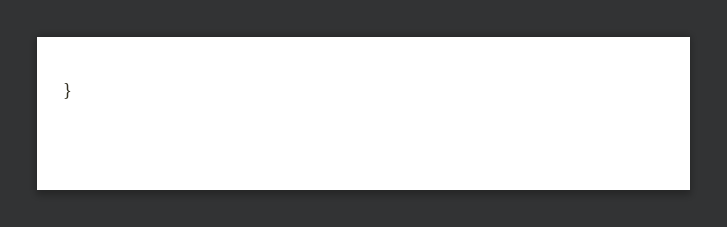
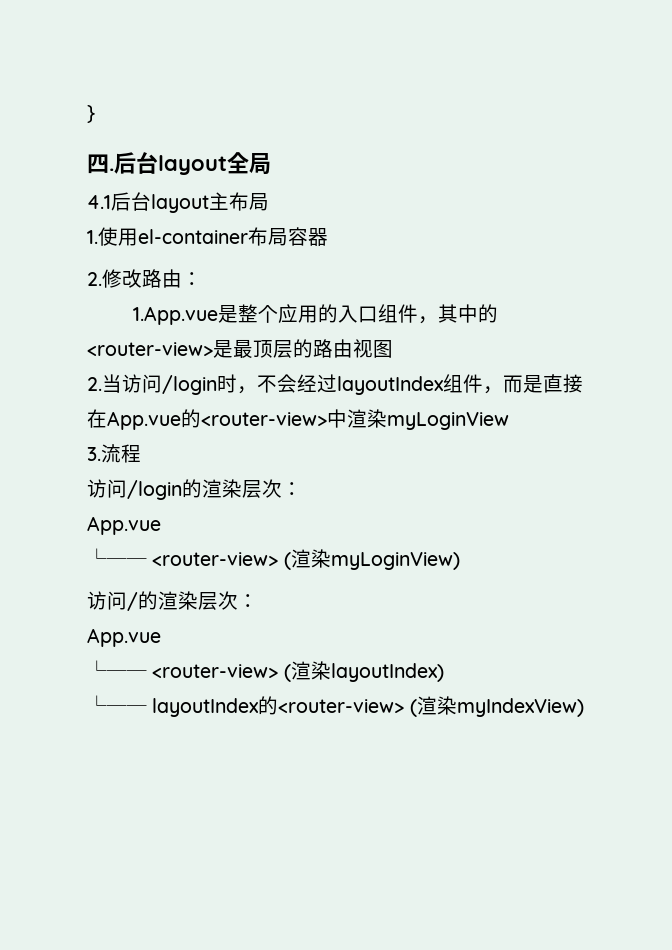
+ 四.后台layout全局
+ 4.1后台layout主布局
+ 1.使用el-container布局容器
+ 2.修改路由：
+ 1.App.vue是整个应用的入口组件，其中的<router-view>是最顶层的路由视图
+ 2.当访问/login时，不会经过layoutIndex组件，而是直接在App.vue的<router-view>中渲染myLoginView
+ 3.流程
+ 访问/login的渲染层次：
+ App.vue
+ └── <router-view> (渲染myLoginView)
+ 访问/的渲染层次：
+ App.vue
+ └── <router-view> (渲染layoutIndex)
+ └── layoutIndex的<router-view> (渲染myIndexView)

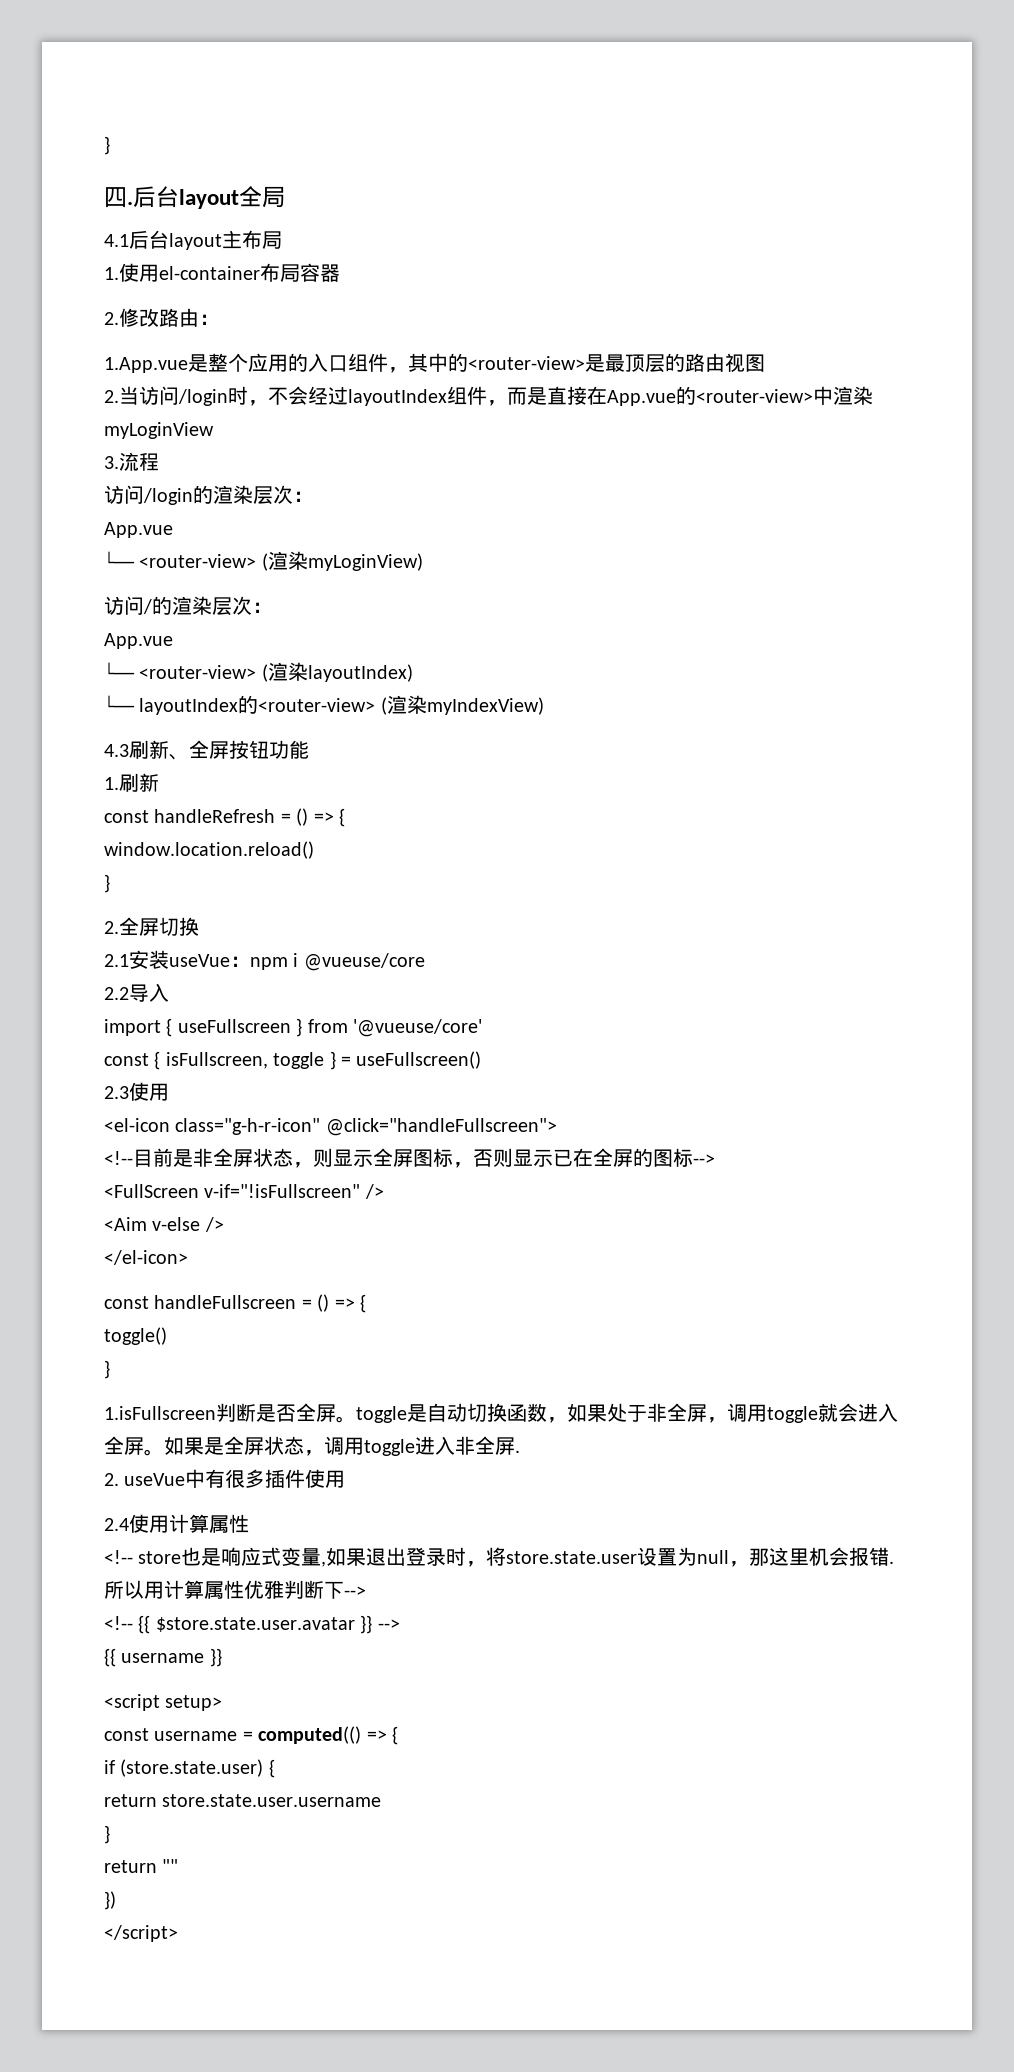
+ 4.3刷新、全屏按钮功能
+ 1.刷新
+ const handleRefresh = () => {
+ window.location.reload()
+ }
+ 2.全屏切换
+ 2.1安装useVue：npm i @vueuse/core
+ 2.2导入
+ import { useFullscreen } from '@vueuse/core'
+ const { isFullscreen, toggle } = useFullscreen()
+ 2.3使用
+ <el-icon class="g-h-r-icon" @click="handleFullscreen">
+ <!--目前是非全屏状态，则显示全屏图标，否则显示已在全屏的图标-->
+ <FullScreen v-if="!isFullscreen" />
+ <Aim v-else />
+ </el-icon>
+ const handleFullscreen = () => {
+ toggle()
+ }
+ 1.isFullscreen判断是否全屏。toggle是自动切换函数，如果处于非全屏，调用toggle就会进入全屏。如果是全屏状态，调用toggle进入非全屏.
+ 2. useVue中有很多插件使用
+ 2.4使用计算属性
+ <!-- store也是响应式变量,如果退出登录时，将store.state.user设置为null，那这里机会报错.所以用计算属性优雅判断下-->
+ <!-- {{ $store.state.user.avatar }} -->
+ {{ username }}
+ <script setup>
+ const username = computed(() => {
+ if (store.state.user) {
+ return store.state.user.username
+ }
+ return ""
+ })
+ </script>

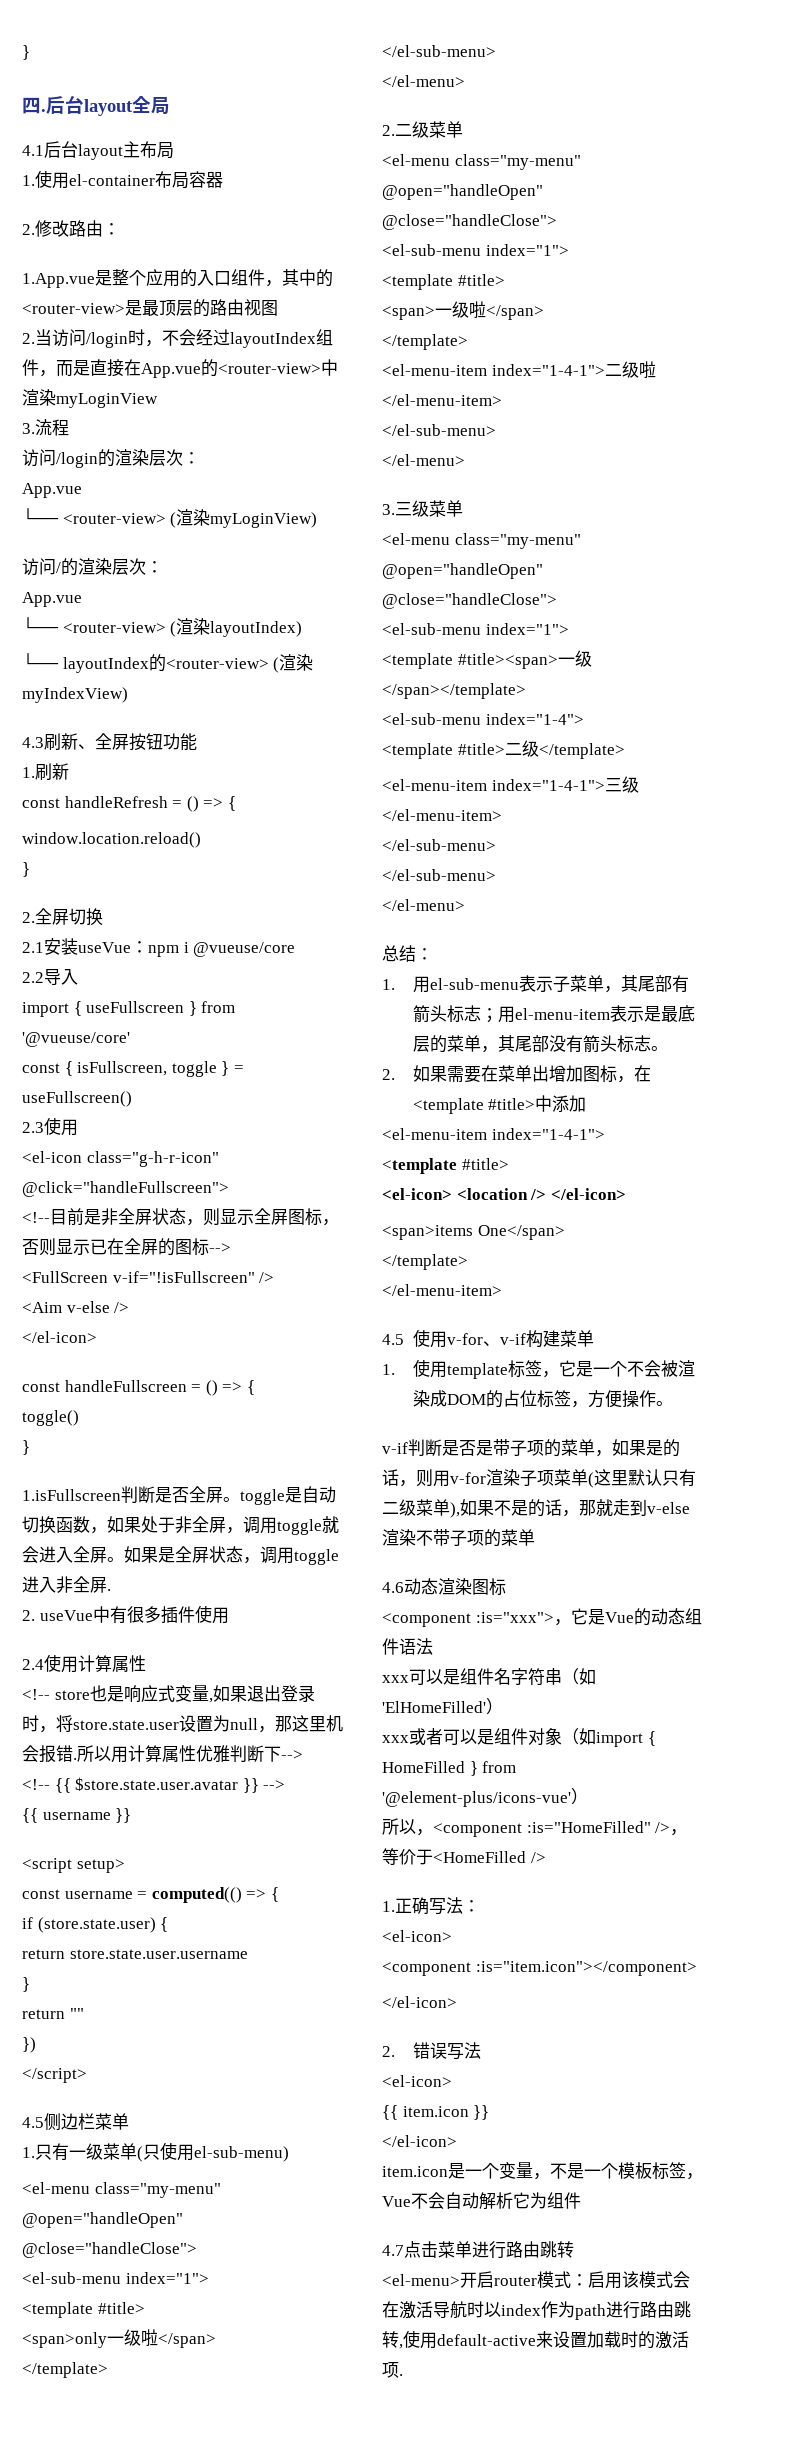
+ 4.5侧边栏菜单
+ 1.只有一级菜单(只使用el-sub-menu)
+ <el-menu class="my-menu" @open="handleOpen" @close="handleClose">
+ <el-sub-menu index="1">
+ <template #title>
+ <span>only一级啦</span>
+ </template>
+ </el-sub-menu>
+ </el-menu>
+ 2.二级菜单
+ <el-menu class="my-menu" @open="handleOpen" @close="handleClose">
+ <el-sub-menu index="1">
+ <template #title>
+ <span>一级啦</span>
+ </template>
+ <el-menu-item index="1-4-1">二级啦</el-menu-item>
+ </el-sub-menu>
+ </el-menu>
+ 3.三级菜单
+ <el-menu class="my-menu" @open="handleOpen" @close="handleClose">
+ <el-sub-menu index="1">
+ <template #title><span>一级</span></template>
+ <el-sub-menu index="1-4">
+ <template #title>二级</template>
+ <el-menu-item index="1-4-1">三级</el-menu-item>
+ </el-sub-menu>
+ </el-sub-menu>
+ </el-menu>
+ 总结：
+ 1.用el-sub-menu表示子菜单，其尾部有箭头标志；用el-menu-item表示是最底层的菜单，其尾部没有箭头标志。
+ 2.如果需要在菜单出增加图标，在<template #title>中添加
+ <el-menu-item index="1-4-1">
+ <template #title>
+ <el-icon> <location /> </el-icon>
+ <span>items One</span>
+ </template>
+ </el-menu-item>
+ 4.5使用v-for、v-if构建菜单
+ 1.使用template标签，它是一个不会被渲染成DOM的占位标签，方便操作。
+ v-if判断是否是带子项的菜单，如果是的话，则用v-for渲染子项菜单(这里默认只有二级菜单),如果不是的话，那就走到v-else渲染不带子项的菜单
+ 4.6动态渲染图标
+ <component :is="xxx">，它是Vue的动态组件语法
+ xxx可以是组件名字符串（如'ElHomeFilled'）
+ xxx或者可以是组件对象（如import { HomeFilled } from '@element-plus/icons-vue'）
+ 所以，<component :is="HomeFilled" />，等价于<HomeFilled />
+ 1.正确写法：
+ <el-icon>
+ <component :is="item.icon"></component>
+ </el-icon>
+ 2.错误写法
+ <el-icon>
+ {{ item.icon }}
+ </el-icon>
+ item.icon是一个变量，不是一个模板标签，Vue不会自动解析它为组件
+ 4.7点击菜单进行路由跳转
+ <el-menu>开启router模式：启用该模式会在激活导航时以index作为path进行路由跳转,使用default-active来设置加载时的激活项.

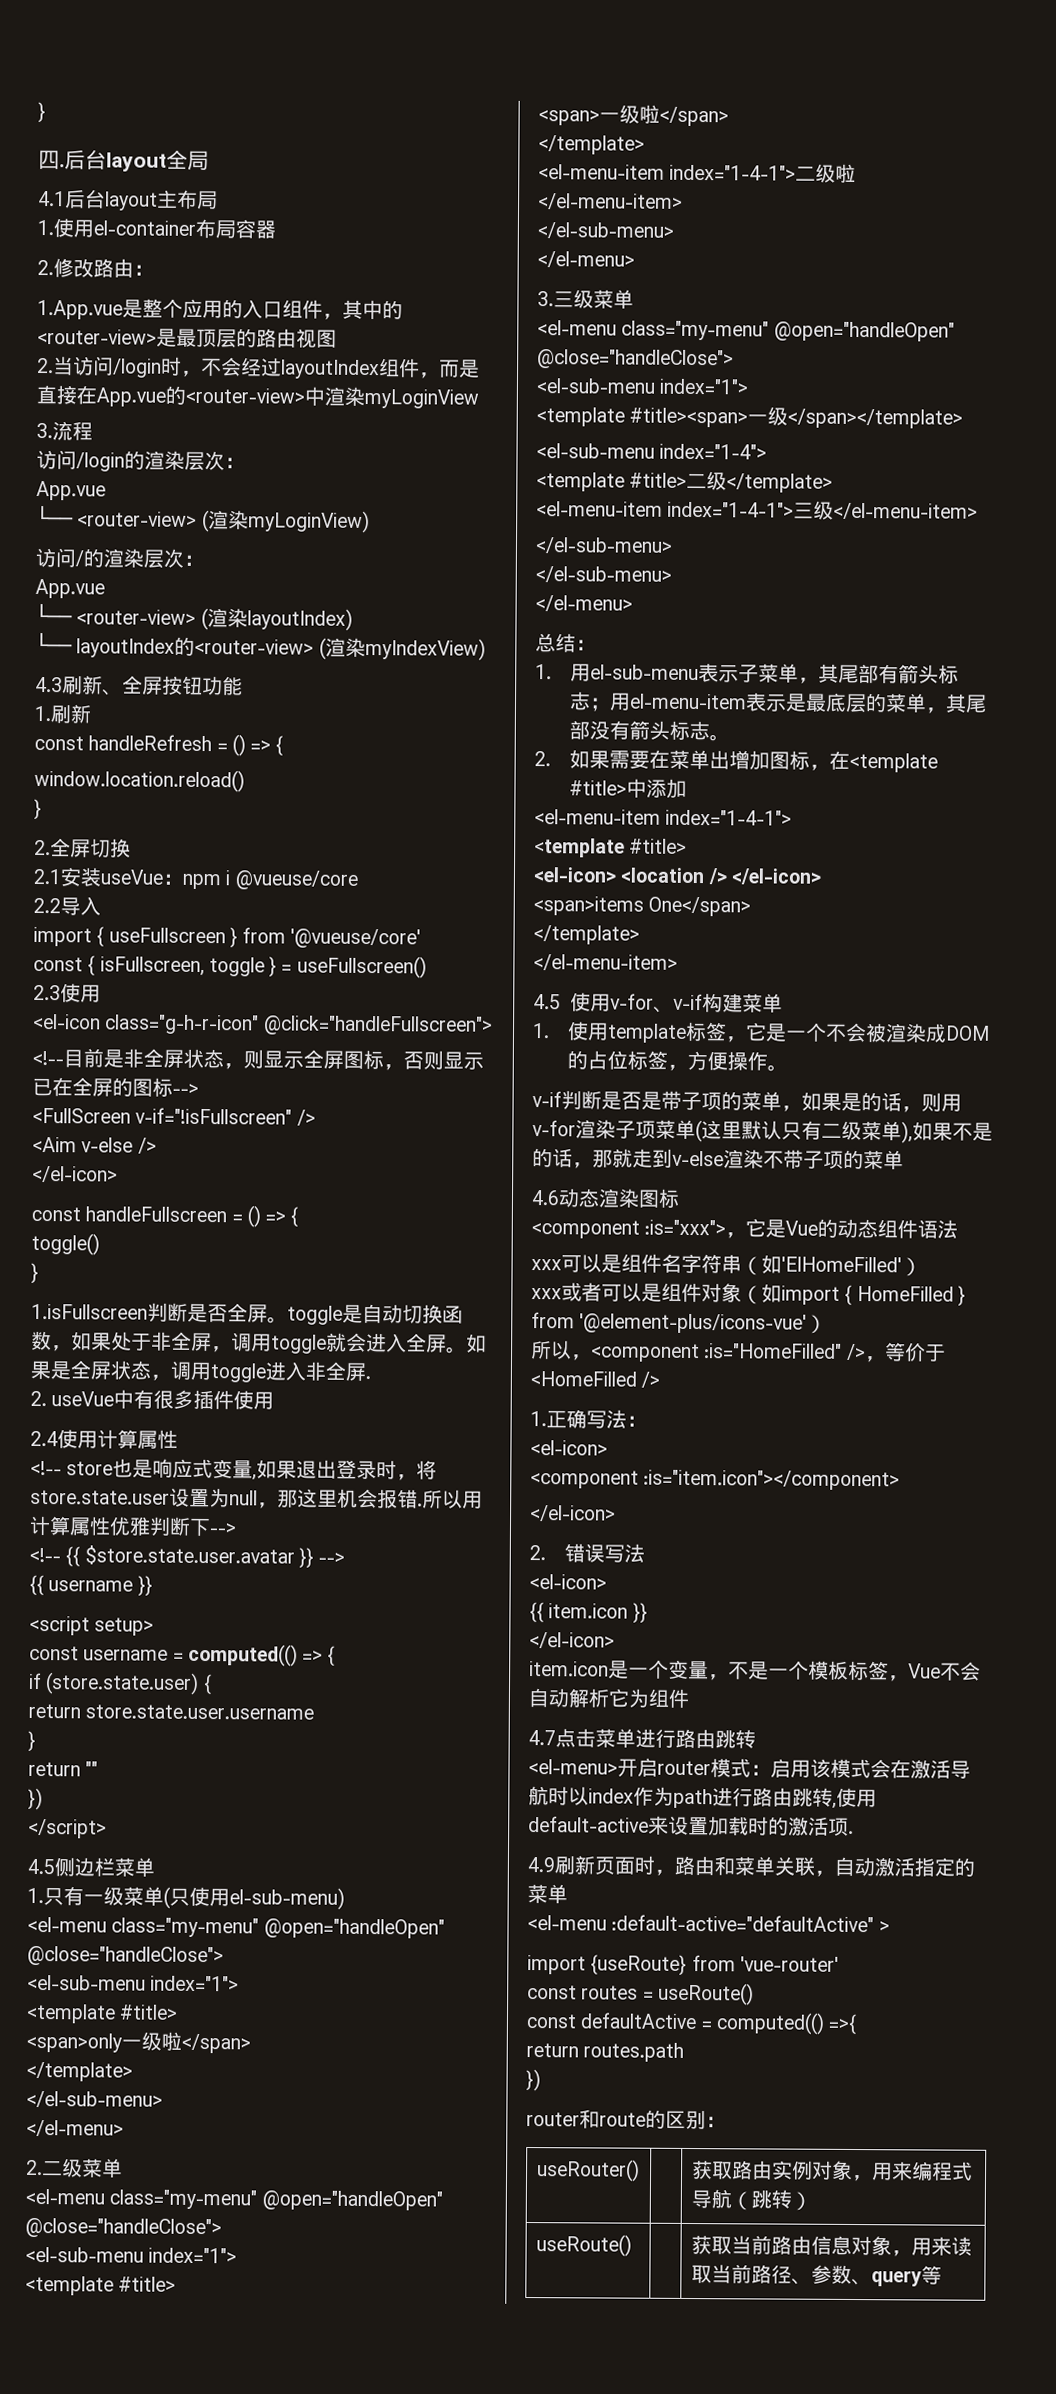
+ 4.9刷新页面时，路由和菜单关联，自动激活指定的菜单
+ <el-menu :default-active="defaultActive" >
+ import {useRoute} from 'vue-router'
+ const routes = useRoute()
+ const defaultActive = computed(() =>{
+ return routes.path
+ })
+ router和route的区别：
+ useRouter() | | 获取路由实例对象，用来编程式导航（跳转）
+ useRoute() | | 获取当前路由信息对象，用来读取当前路径、参数、query等

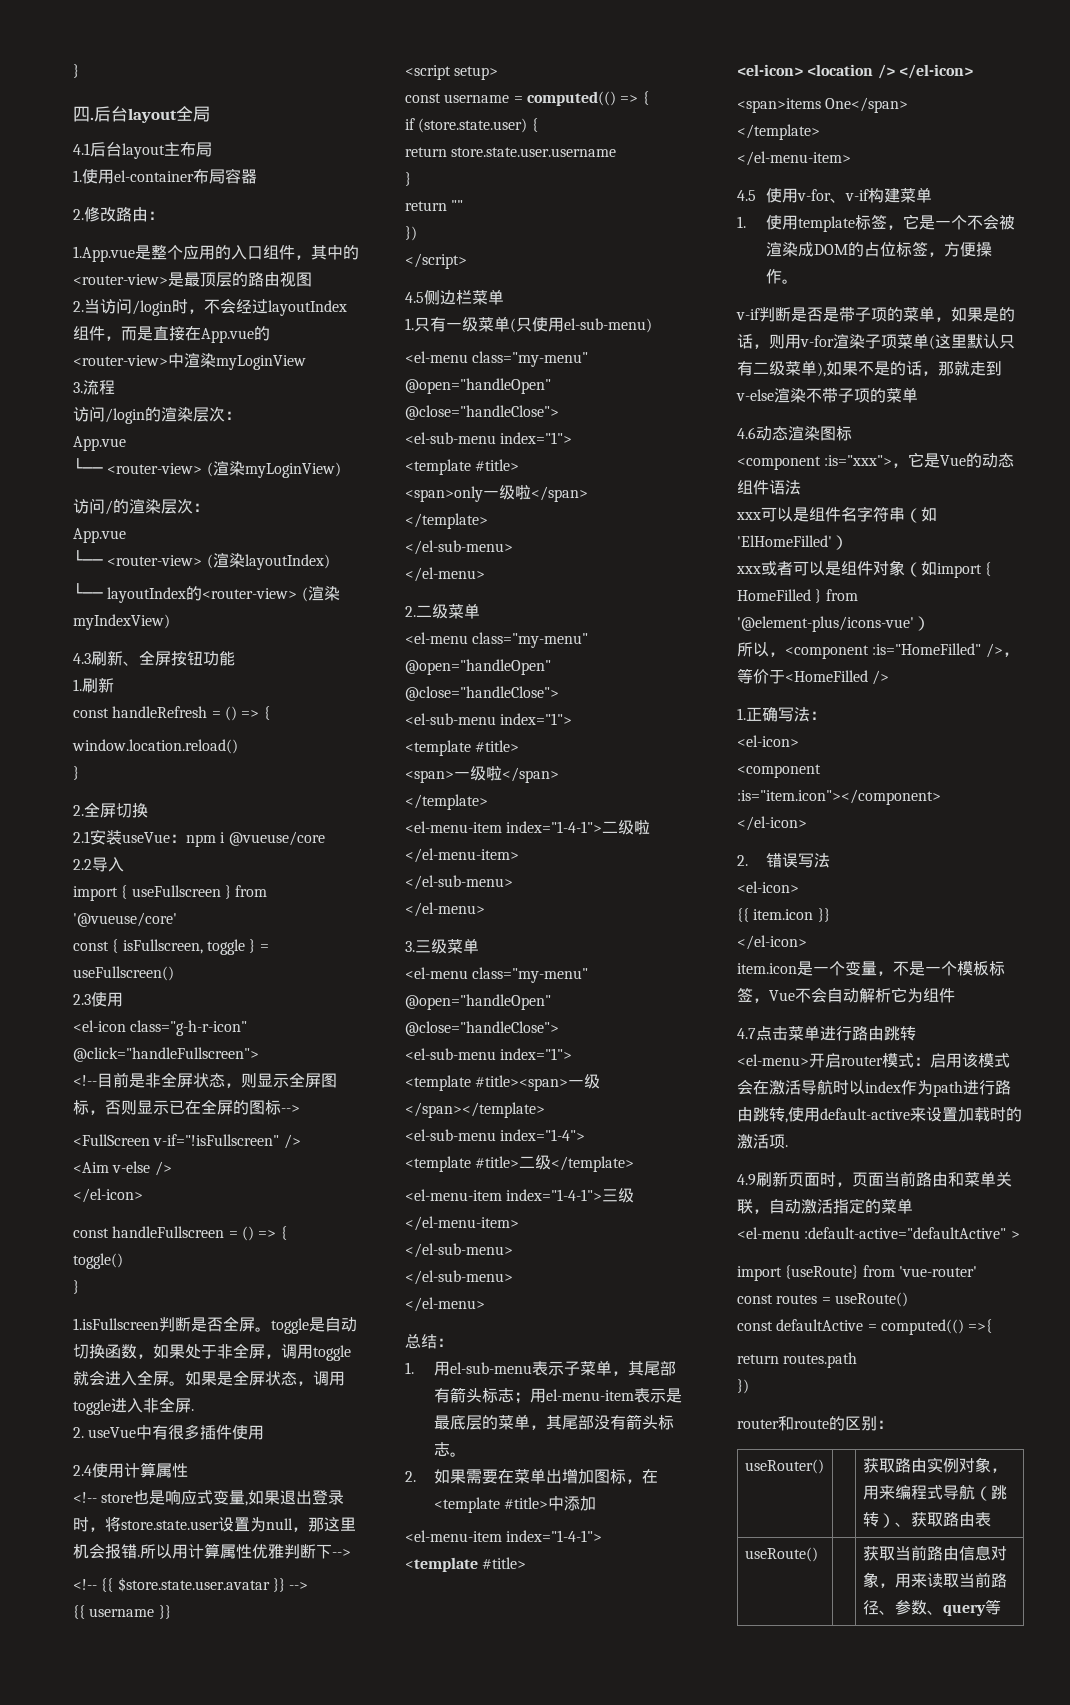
- 4.9刷新页面时，路由和菜单关联，自动激活指定的菜单
+ 4.9刷新页面时，页面当前路由和菜单关联，自动激活指定的菜单
- useRouter() | | 获取路由实例对象，用来编程式导航（跳转）
+ useRouter() | | 获取路由实例对象，用来编程式导航（跳转）、获取路由表

